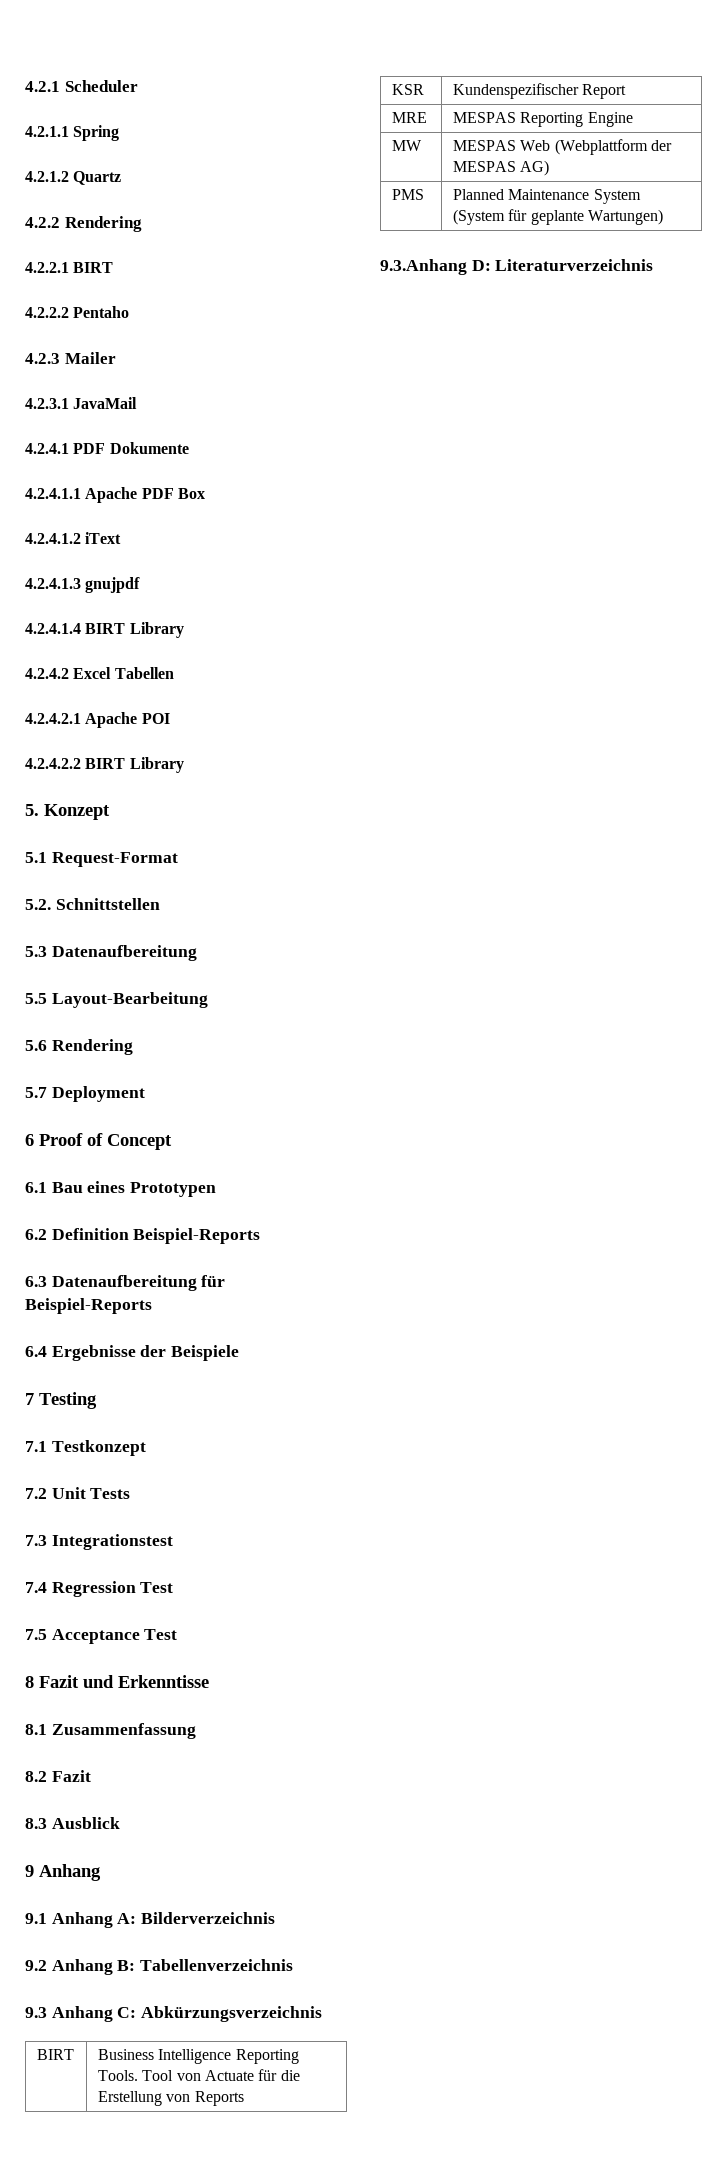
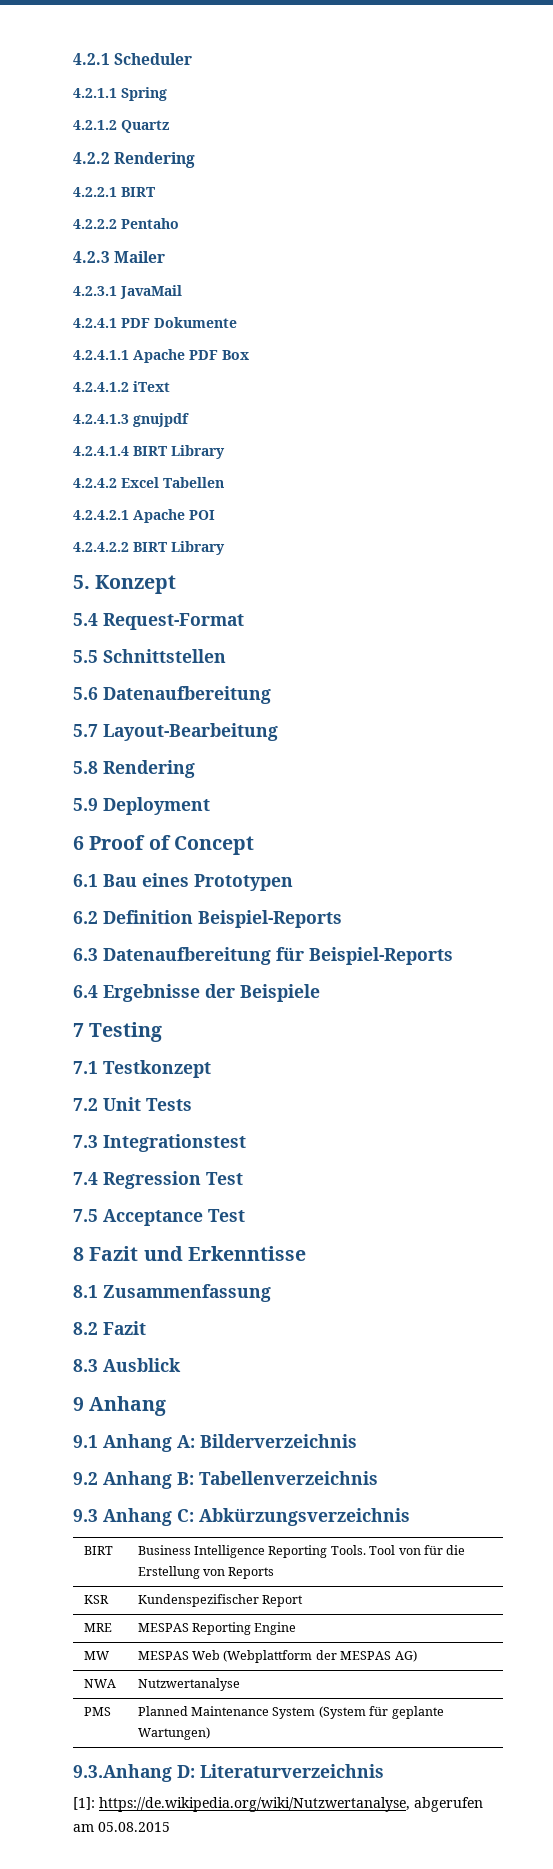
- 5.1 Request-Format
+ 5.4 Request-Format
- 5.2. Schnittstellen
+ 5.5 Schnittstellen
- 5.3 Datenaufbereitung
+ 5.6 Datenaufbereitung
- 5.5 Layout-Bearbeitung
+ 5.7 Layout-Bearbeitung
- 5.6 Rendering
- 5.7 Deployment
+ 5.8 Rendering
+ 5.9 Deployment
- BIRT | Business Intelligence Reporting Tools. Tool von Actuate für die Erstellung von Reports
+ BIRT | Business Intelligence Reporting Tools. Tool von für die Erstellung von Reports
+ NWA | Nutzwertanalyse
+ [1]: https://de.wikipedia.org/wiki/Nutzwertanalyse, abgerufen am 05.08.2015

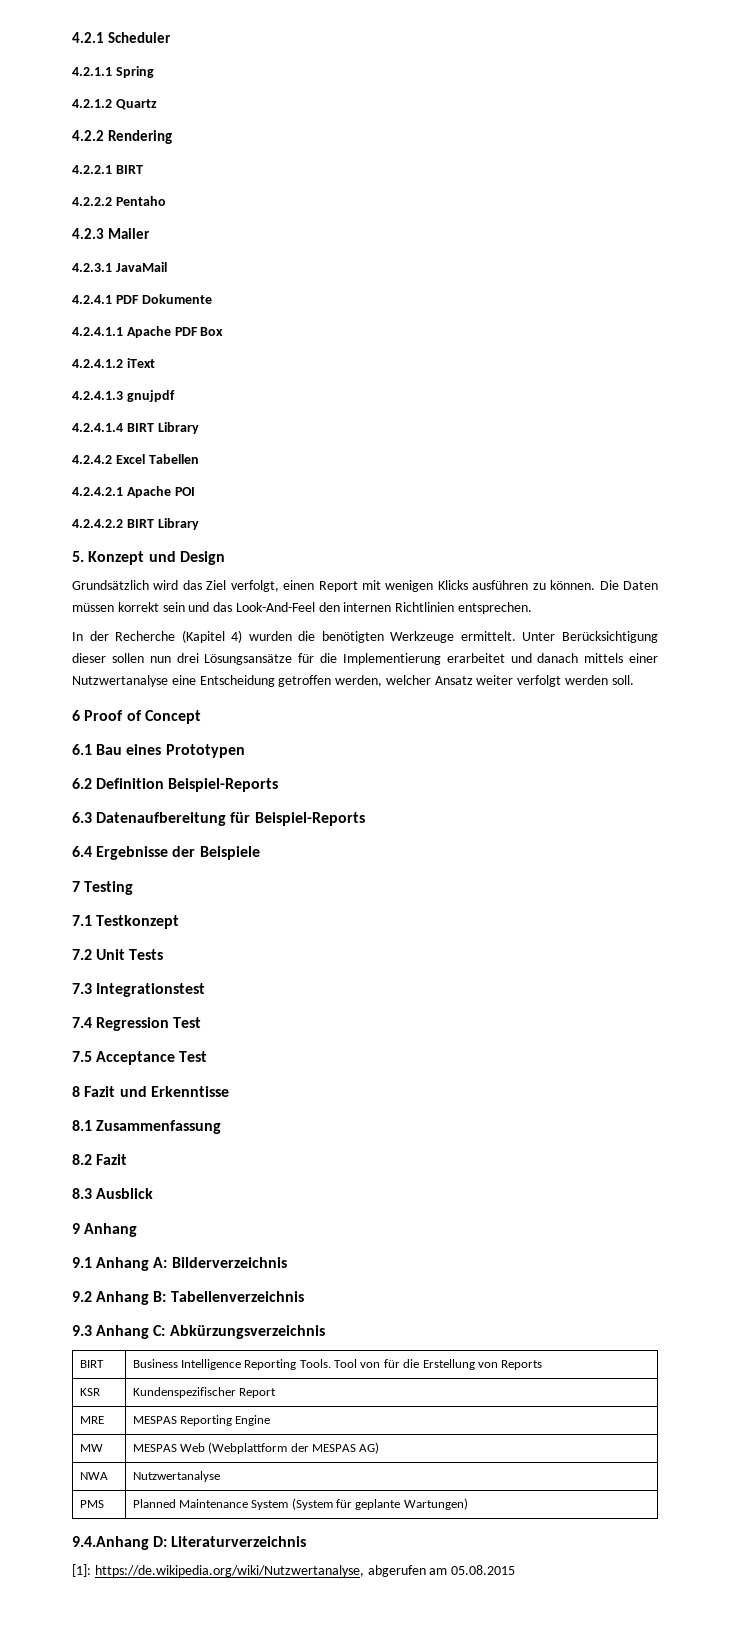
- 5. Konzept
- 5.4 Request-Format
- 5.5 Schnittstellen
- 5.6 Datenaufbereitung
- 5.7 Layout-Bearbeitung
- 5.8 Rendering
- 5.9 Deployment
+ 5. Konzept und Design
+ Grundsätzlich wird das Ziel verfolgt, einen Report mit wenigen Klicks ausführen zu können. Die Daten müssen korrekt sein und das Look-And-Feel den internen Richtlinien entsprechen.
+ In der Recherche (Kapitel 4) wurden die benötigten Werkzeuge ermittelt. Unter Berücksichtigung dieser sollen nun drei Lösungsansätze für die Implementierung erarbeitet und danach mittels einer Nutzwertanalyse eine Entscheidung getroffen werden, welcher Ansatz weiter verfolgt werden soll.
- 9.3.Anhang D: Literaturverzeichnis
+ 9.4.Anhang D: Literaturverzeichnis

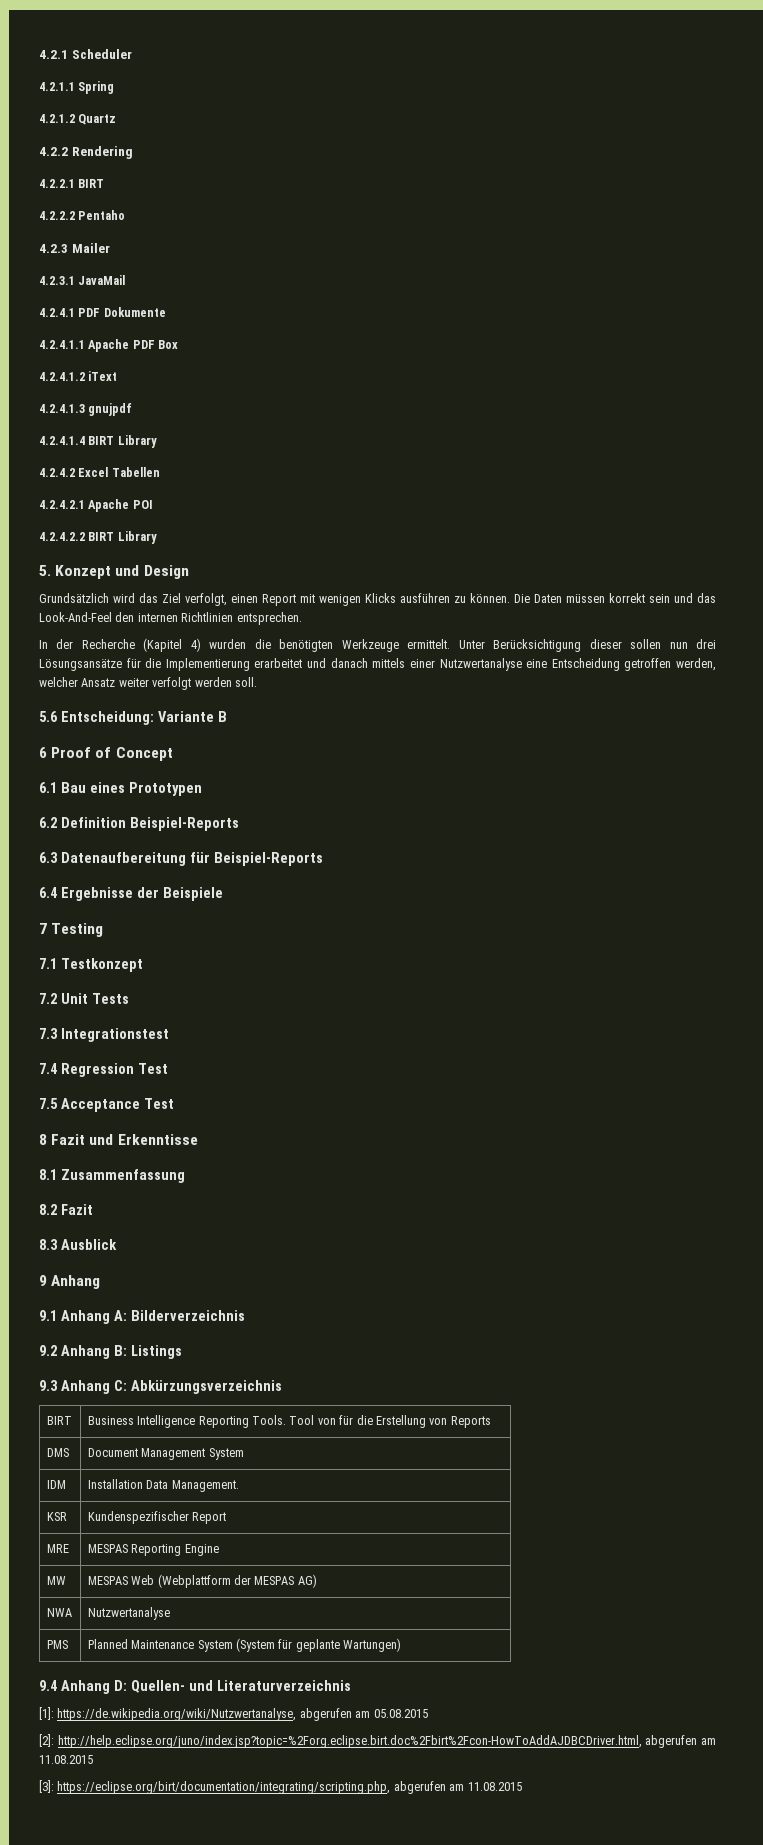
+ 5.6 Entscheidung: Variante B
- 9.2 Anhang B: Tabellenverzeichnis
+ 9.2 Anhang B: Listings
+ DMS | Document Management System
+ IDM | Installation Data Management.
- 9.4.Anhang D: Literaturverzeichnis
+ 9.4 Anhang D: Quellen- und Literaturverzeichnis
+ [2]: http://help.eclipse.org/juno/index.jsp?topic=%2Forg.eclipse.birt.doc%2Fbirt%2Fcon-HowToAddAJDBCDriver.html, abgerufen am 11.08.2015
+ [3]: https://eclipse.org/birt/documentation/integrating/scripting.php, abgerufen am 11.08.2015

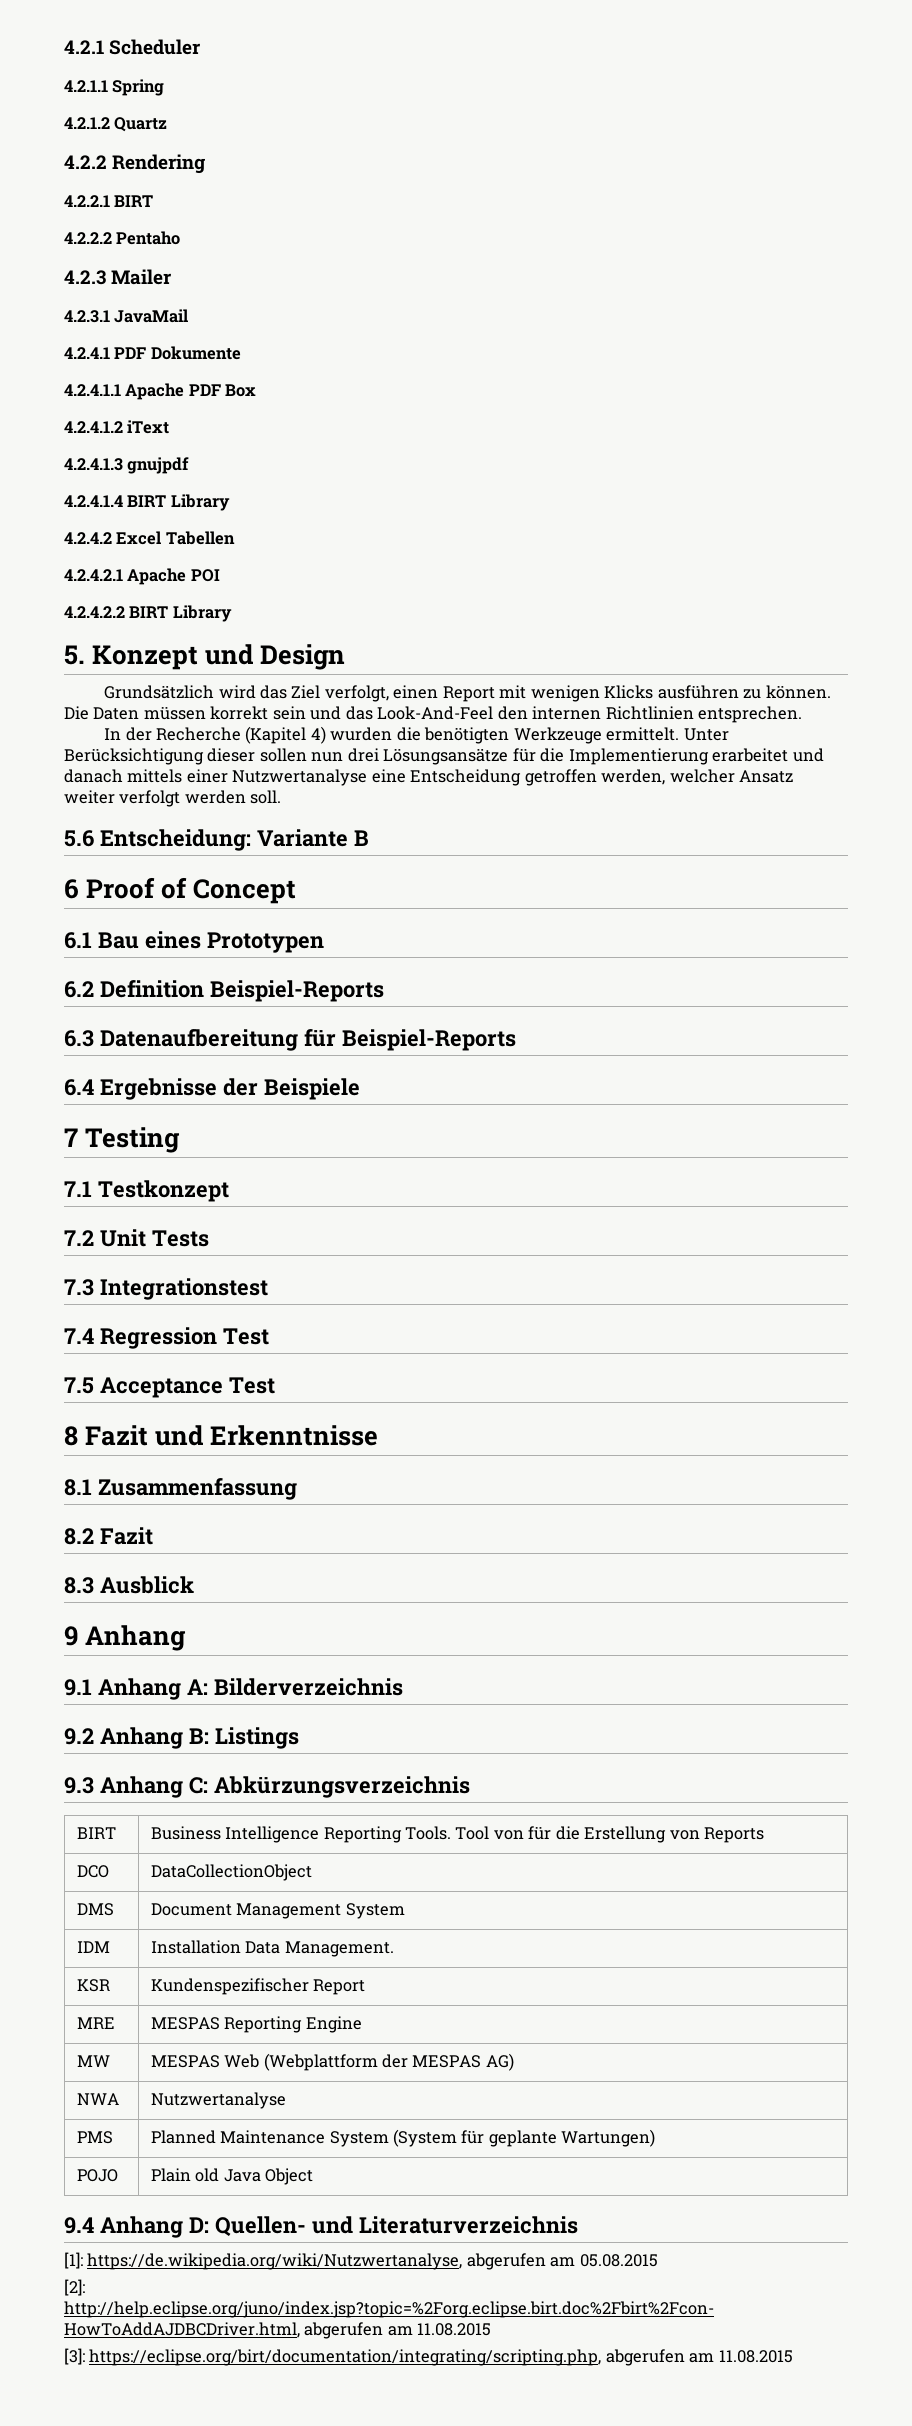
- 8 Fazit und Erkenntisse
+ 8 Fazit und Erkenntnisse
+ DCO | DataCollectionObject
+ POJO | Plain old Java Object

